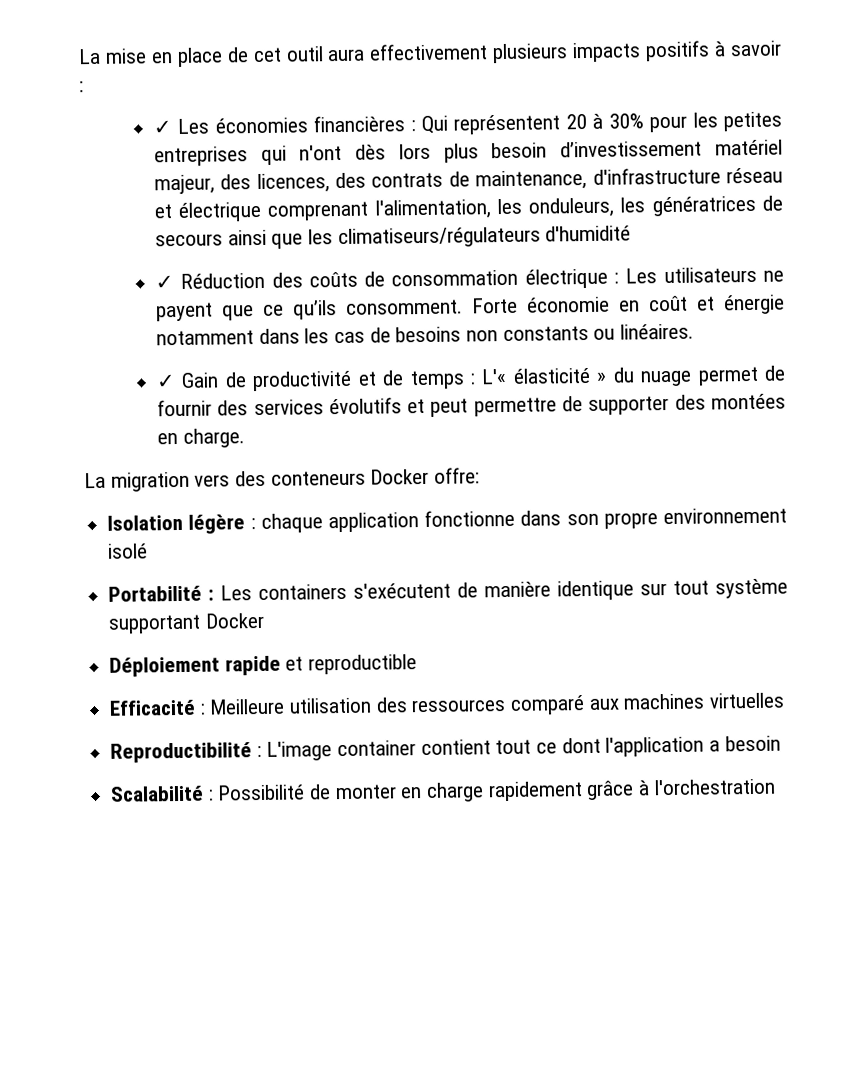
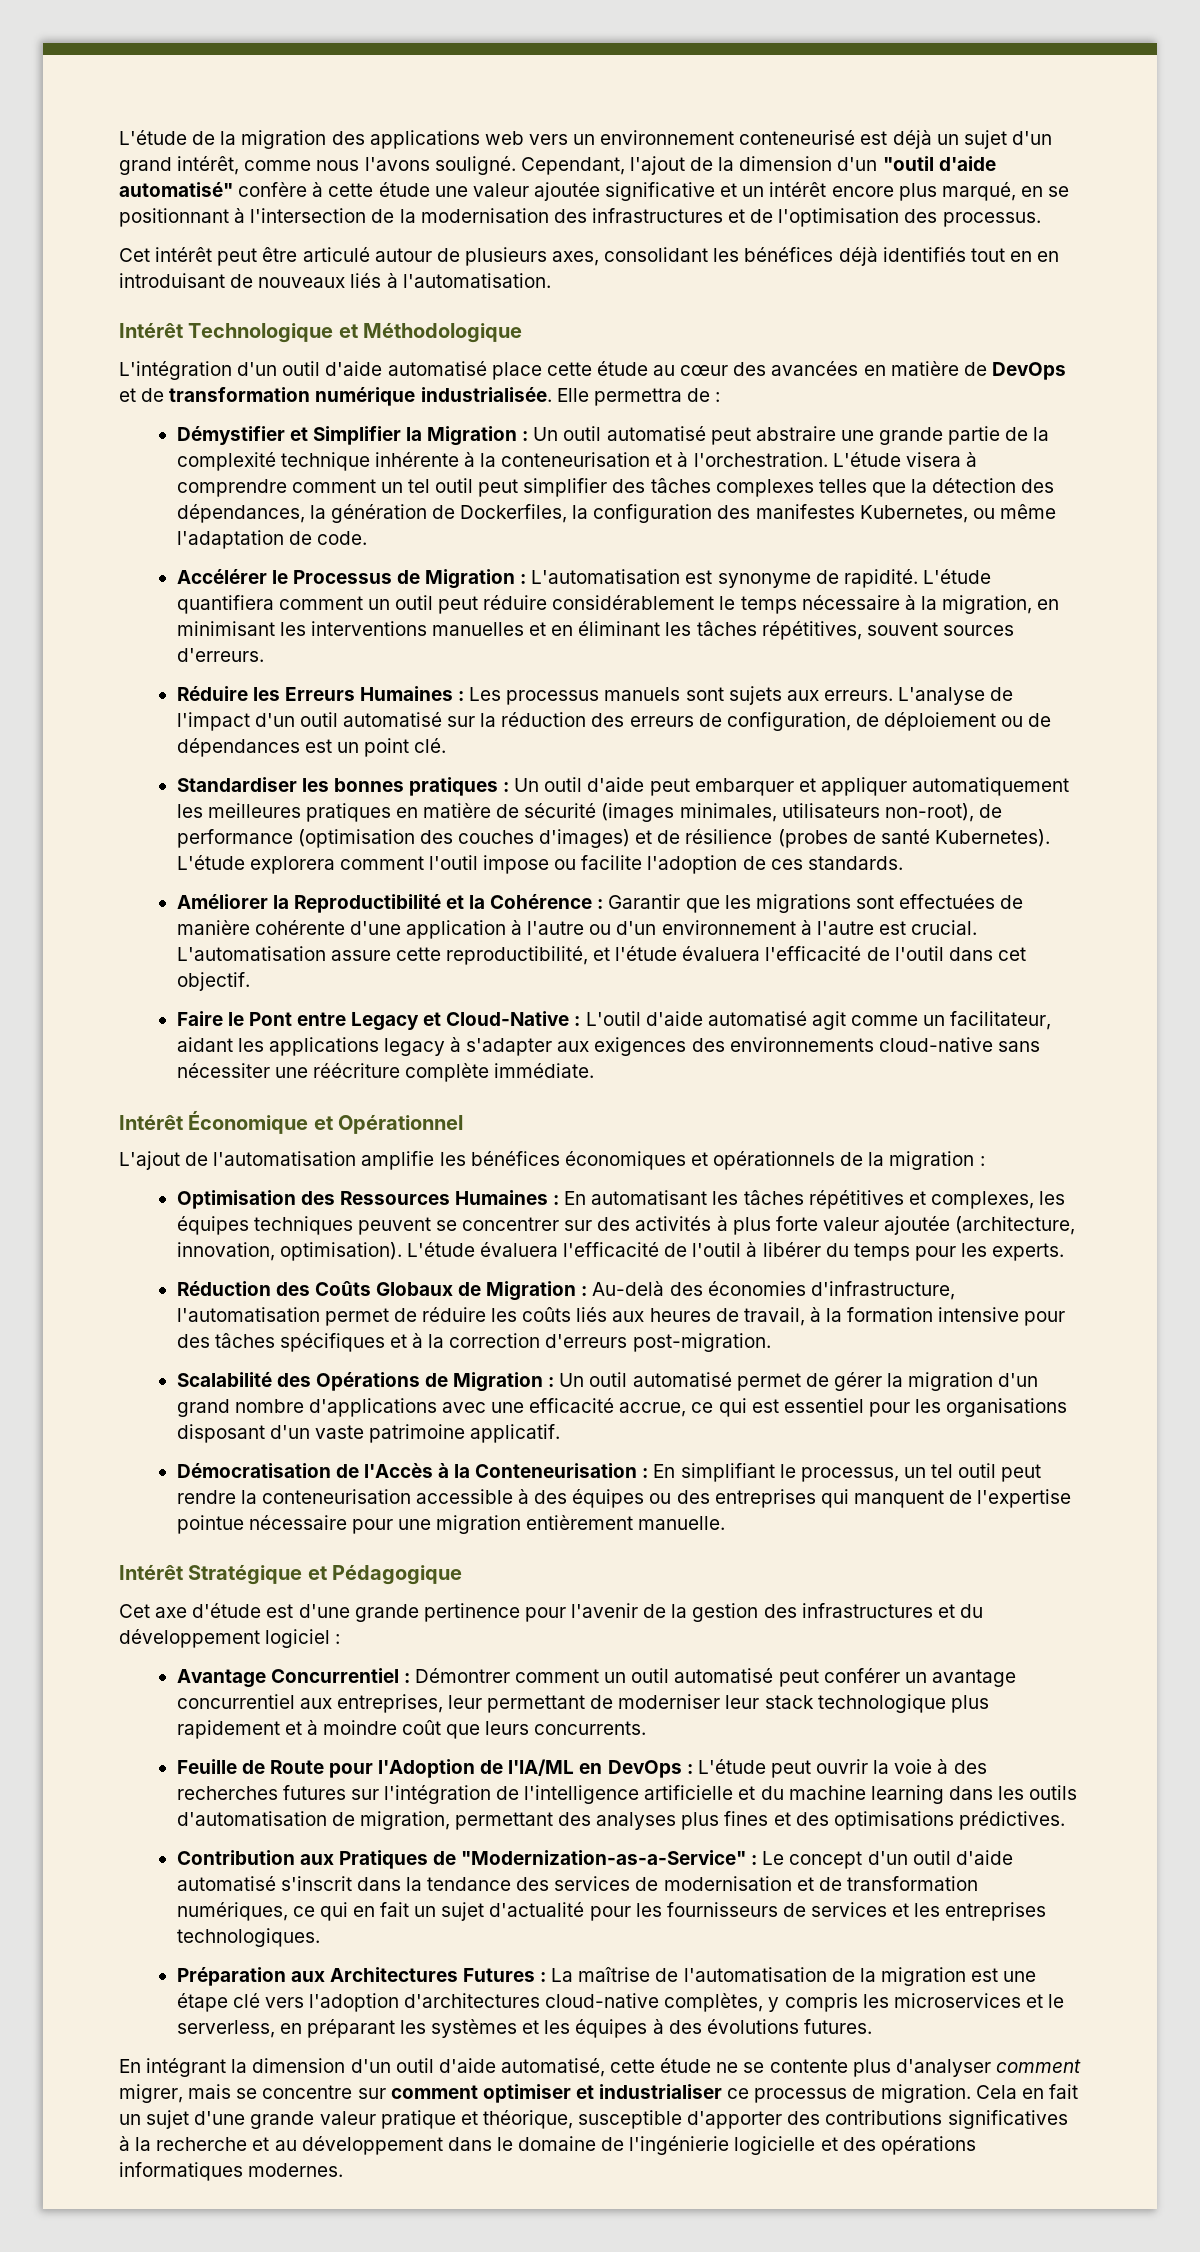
- La mise en place de cet outil aura effectivement plusieurs impacts positifs à savoir :
- ✓ Les économies financières : Qui représentent 20 à 30% pour les petites entreprises qui n'ont dès lors plus besoin d’investissement matériel majeur, des licences, des contrats de maintenance, d'infrastructure réseau et électrique comprenant l'alimentation, les onduleurs, les génératrices de secours ainsi que les climatiseurs/régulateurs d'humidité
- ✓ Réduction des coûts de consommation électrique : Les utilisateurs ne payent que ce qu’ils consomment. Forte économie en coût et énergie notamment dans les cas de besoins non constants ou linéaires.
- ✓ Gain de productivité et de temps : L'« élasticité » du nuage permet de fournir des services évolutifs et peut permettre de supporter des montées en charge.
- La migration vers des conteneurs Docker offre:
- Isolation légère : chaque application fonctionne dans son propre environnement isolé
- Portabilité : Les containers s'exécutent de manière identique sur tout système supportant Docker
- Déploiement rapide et reproductible
- Efficacité : Meilleure utilisation des ressources comparé aux machines virtuelles
- Reproductibilité : L'image container contient tout ce dont l'application a besoin
- Scalabilité : Possibilité de monter en charge rapidement grâce à l'orchestration
+ L'étude de la migration des applications web vers un environnement conteneurisé est déjà un sujet d'un grand intérêt, comme nous l'avons souligné. Cependant, l'ajout de la dimension d'un "outil d'aide automatisé" confère à cette étude une valeur ajoutée significative et un intérêt encore plus marqué, en se positionnant à l'intersection de la modernisation des infrastructures et de l'optimisation des processus.
+ Cet intérêt peut être articulé autour de plusieurs axes, consolidant les bénéfices déjà identifiés tout en en introduisant de nouveaux liés à l'automatisation.
+ Intérêt Technologique et Méthodologique
+ L'intégration d'un outil d'aide automatisé place cette étude au cœur des avancées en matière de DevOps et de transformation numérique industrialisée. Elle permettra de :
+ Démystifier et Simplifier la Migration : Un outil automatisé peut abstraire une grande partie de la complexité technique inhérente à la conteneurisation et à l'orchestration. L'étude visera à comprendre comment un tel outil peut simplifier des tâches complexes telles que la détection des dépendances, la génération de Dockerfiles, la configuration des manifestes Kubernetes, ou même l'adaptation de code.
+ Accélérer le Processus de Migration : L'automatisation est synonyme de rapidité. L'étude quantifiera comment un outil peut réduire considérablement le temps nécessaire à la migration, en minimisant les interventions manuelles et en éliminant les tâches répétitives, souvent sources d'erreurs.
+ Réduire les Erreurs Humaines : Les processus manuels sont sujets aux erreurs. L'analyse de l'impact d'un outil automatisé sur la réduction des erreurs de configuration, de déploiement ou de dépendances est un point clé.
+ Standardiser les bonnes pratiques : Un outil d'aide peut embarquer et appliquer automatiquement les meilleures pratiques en matière de sécurité (images minimales, utilisateurs non-root), de performance (optimisation des couches d'images) et de résilience (probes de santé Kubernetes). L'étude explorera comment l'outil impose ou facilite l'adoption de ces standards.
+ Améliorer la Reproductibilité et la Cohérence : Garantir que les migrations sont effectuées de manière cohérente d'une application à l'autre ou d'un environnement à l'autre est crucial. L'automatisation assure cette reproductibilité, et l'étude évaluera l'efficacité de l'outil dans cet objectif.
+ Faire le Pont entre Legacy et Cloud-Native : L'outil d'aide automatisé agit comme un facilitateur, aidant les applications legacy à s'adapter aux exigences des environnements cloud-native sans nécessiter une réécriture complète immédiate.
+ Intérêt Économique et Opérationnel
+ L'ajout de l'automatisation amplifie les bénéfices économiques et opérationnels de la migration :
+ Optimisation des Ressources Humaines : En automatisant les tâches répétitives et complexes, les équipes techniques peuvent se concentrer sur des activités à plus forte valeur ajoutée (architecture, innovation, optimisation). L'étude évaluera l'efficacité de l'outil à libérer du temps pour les experts.
+ Réduction des Coûts Globaux de Migration : Au-delà des économies d'infrastructure, l'automatisation permet de réduire les coûts liés aux heures de travail, à la formation intensive pour des tâches spécifiques et à la correction d'erreurs post-migration.
+ Scalabilité des Opérations de Migration : Un outil automatisé permet de gérer la migration d'un grand nombre d'applications avec une efficacité accrue, ce qui est essentiel pour les organisations disposant d'un vaste patrimoine applicatif.
+ Démocratisation de l'Accès à la Conteneurisation : En simplifiant le processus, un tel outil peut rendre la conteneurisation accessible à des équipes ou des entreprises qui manquent de l'expertise pointue nécessaire pour une migration entièrement manuelle.
+ Intérêt Stratégique et Pédagogique
+ Cet axe d'étude est d'une grande pertinence pour l'avenir de la gestion des infrastructures et du développement logiciel :
+ Avantage Concurrentiel : Démontrer comment un outil automatisé peut conférer un avantage concurrentiel aux entreprises, leur permettant de moderniser leur stack technologique plus rapidement et à moindre coût que leurs concurrents.
+ Feuille de Route pour l'Adoption de l'IA/ML en DevOps : L'étude peut ouvrir la voie à des recherches futures sur l'intégration de l'intelligence artificielle et du machine learning dans les outils d'automatisation de migration, permettant des analyses plus fines et des optimisations prédictives.
+ Contribution aux Pratiques de "Modernization-as-a-Service" : Le concept d'un outil d'aide automatisé s'inscrit dans la tendance des services de modernisation et de transformation numériques, ce qui en fait un sujet d'actualité pour les fournisseurs de services et les entreprises technologiques.
+ Préparation aux Architectures Futures : La maîtrise de l'automatisation de la migration est une étape clé vers l'adoption d'architectures cloud-native complètes, y compris les microservices et le serverless, en préparant les systèmes et les équipes à des évolutions futures.
+ En intégrant la dimension d'un outil d'aide automatisé, cette étude ne se contente plus d'analyser comment migrer, mais se concentre sur comment optimiser et industrialiser ce processus de migration. Cela en fait un sujet d'une grande valeur pratique et théorique, susceptible d'apporter des contributions significatives à la recherche et au développement dans le domaine de l'ingénierie logicielle et des opérations informatiques modernes.

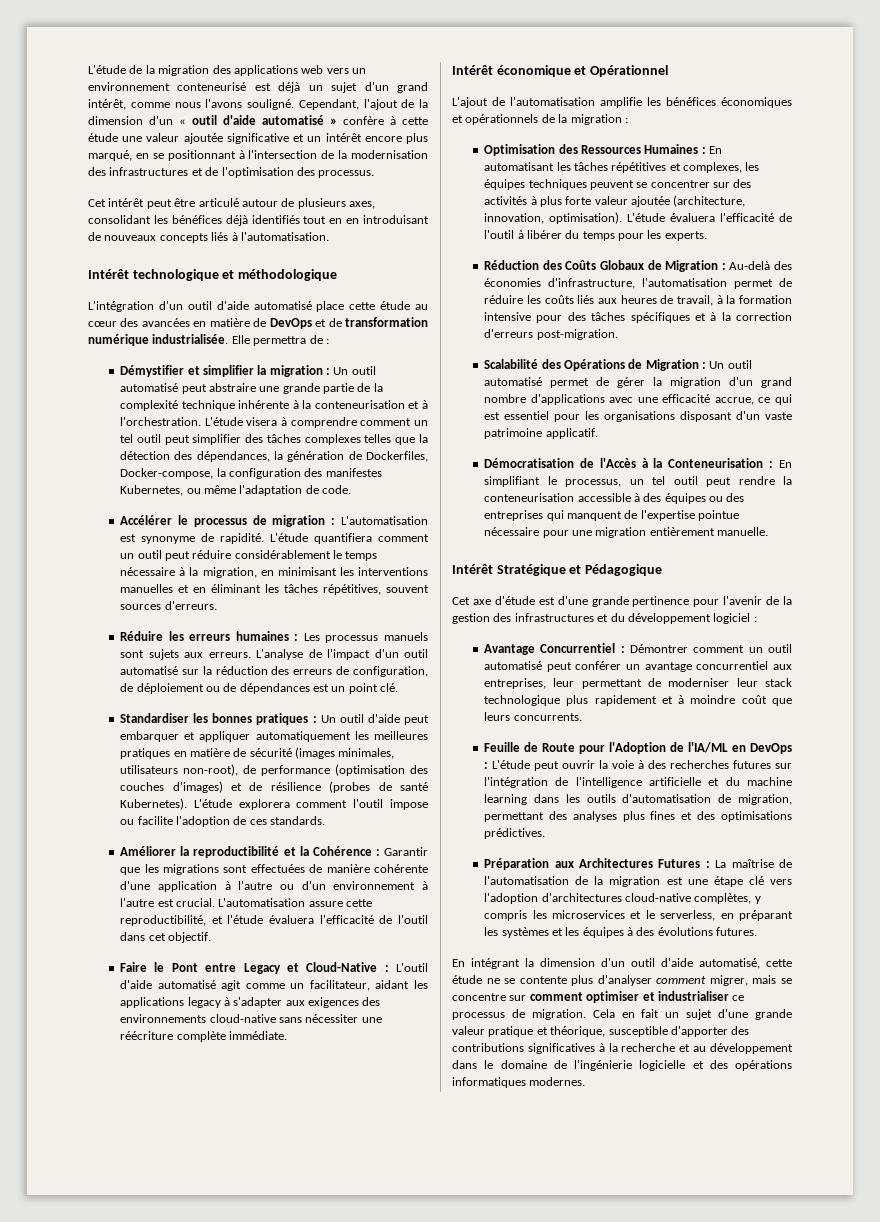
- Cependant, l'ajout de la dimension d'un "outil d'aide automatisé" confère à cette étude une valeur ajoutée significative et un intérêt encore plus marqué, en se positionnant à l'intersection de la modernisation des infrastructures et de l'optimisation des processus.
+ Cependant, l'ajout de la dimension d'un « outil d'aide automatisé » confère à cette étude une valeur ajoutée significative et un intérêt encore plus marqué, en se positionnant à l'intersection de la modernisation des infrastructures et de l'optimisation des processus.
- Cet intérêt peut être articulé autour de plusieurs axes, consolidant les bénéfices déjà identifiés tout en en introduisant de nouveaux liés à l'automatisation.
+ Cet intérêt peut être articulé autour de plusieurs axes, consolidant les bénéfices déjà identifiés tout en en introduisant de nouveaux concepts liés à l'automatisation.
- Intérêt Technologique et Méthodologique
+ Intérêt technologique et méthodologique
- Démystifier et Simplifier la Migration : Un outil automatisé peut abstraire une grande partie de la complexité technique inhérente à la conteneurisation et à l'orchestration.
+ Démystifier et simplifier la migration : Un outil automatisé peut abstraire une grande partie de la complexité technique inhérente à la conteneurisation et à l'orchestration.
- L'étude visera à comprendre comment un tel outil peut simplifier des tâches complexes telles que la détection des dépendances, la génération de Dockerfiles, la configuration des manifestes Kubernetes, ou même l'adaptation de code.
+ L'étude visera à comprendre comment un tel outil peut simplifier des tâches complexes telles que la détection des dépendances, la génération de Dockerfiles, Docker-compose, la configuration des manifestes Kubernetes, ou même l'adaptation de code.
- Accélérer le Processus de Migration : L'automatisation est synonyme de rapidité.
+ Accélérer le processus de migration : L'automatisation est synonyme de rapidité.
- Réduire les Erreurs Humaines : Les processus manuels sont sujets aux erreurs.
+ Réduire les erreurs humaines : Les processus manuels sont sujets aux erreurs.
- Améliorer la Reproductibilité et la Cohérence : Garantir que les migrations sont effectuées de manière cohérente d'une application à l'autre ou d'un environnement à l'autre est crucial.
+ Améliorer la reproductibilité et la Cohérence : Garantir que les migrations sont effectuées de manière cohérente d'une application à l'autre ou d'un environnement à l'autre est crucial.
- Intérêt Économique et Opérationnel
+ Intérêt économique et Opérationnel
- Contribution aux Pratiques de "Modernization-as-a-Service" : Le concept d'un outil d'aide automatisé s'inscrit dans la tendance des services de modernisation et de transformation numériques, ce qui en fait un sujet d'actualité pour les fournisseurs de services et les entreprises technologiques.

